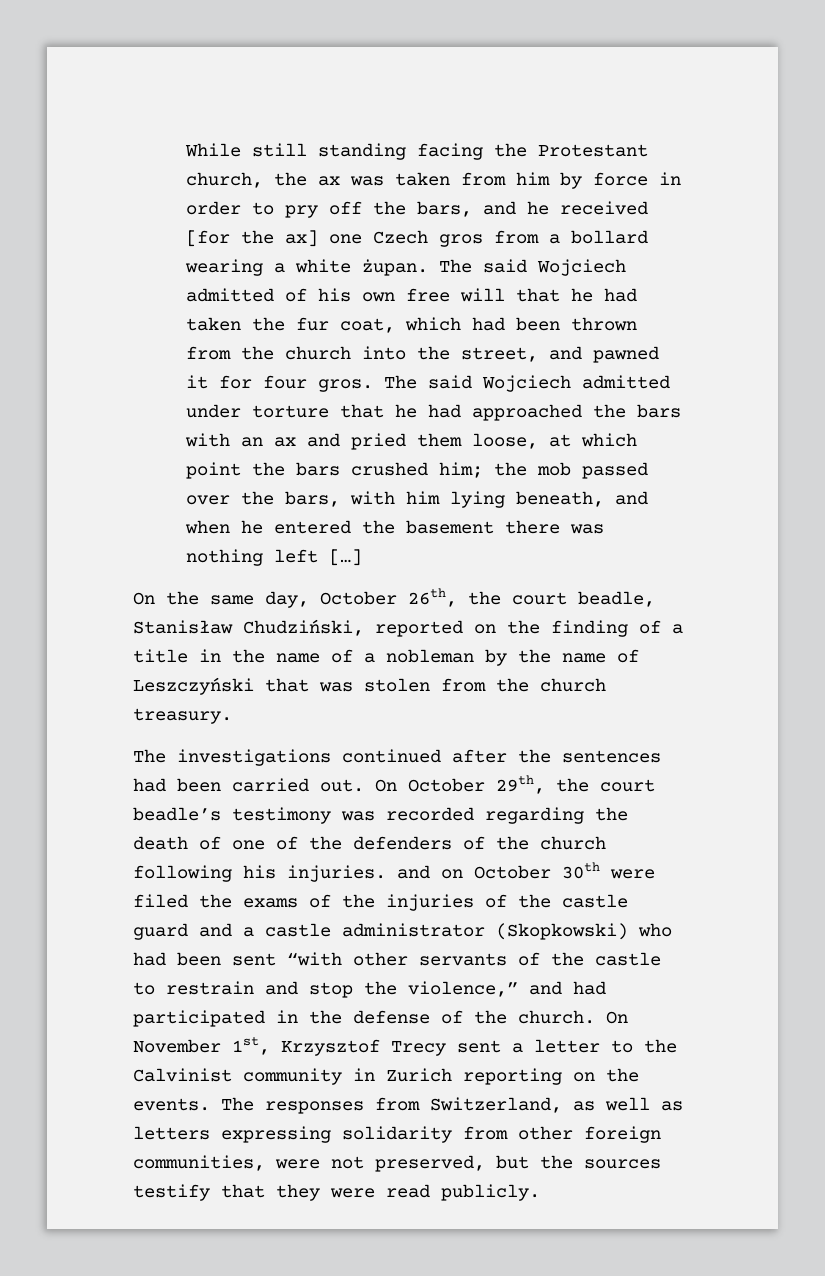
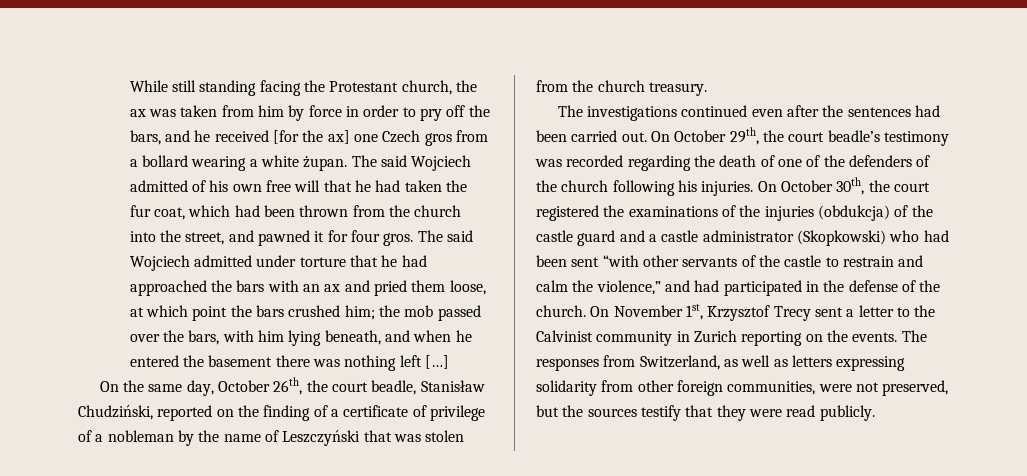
- On the same day, October 26th, the court beadle, Stanisław Chudziński, reported on the finding of a title in the name of a nobleman by the name of Leszczyński that was stolen from the church treasury.
+ On the same day, October 26th, the court beadle, Stanisław Chudziński, reported on the finding of a certificate of privilege of a nobleman by the name of Leszczyński that was stolen from the church treasury.
- The investigations continued after the sentences had been carried out.
+ The investigations continued even after the sentences had been carried out.
- On October 29th, the court beadle’s testimony was recorded regarding the death of one of the defenders of the church following his injuries. and on October 30th were filed the exams of the injuries of the castle guard and a castle administrator (Skopkowski) who had been sent “with other servants of the castle to restrain and stop the violence,” and had participated in the defense of the church.
+ On October 29th, the court beadle’s testimony was recorded regarding the death of one of the defenders of the church following his injuries. On October 30th, the court registered the examinations of the injuries (obdukcja) of the castle guard and a castle administrator (Skopkowski) who had been sent “with other servants of the castle to restrain and calm the violence,” and had participated in the defense of the church.

